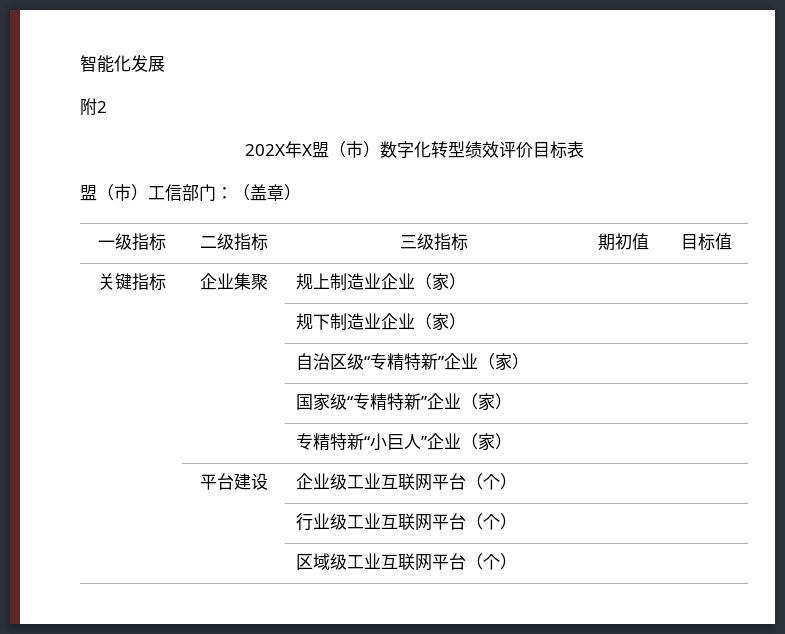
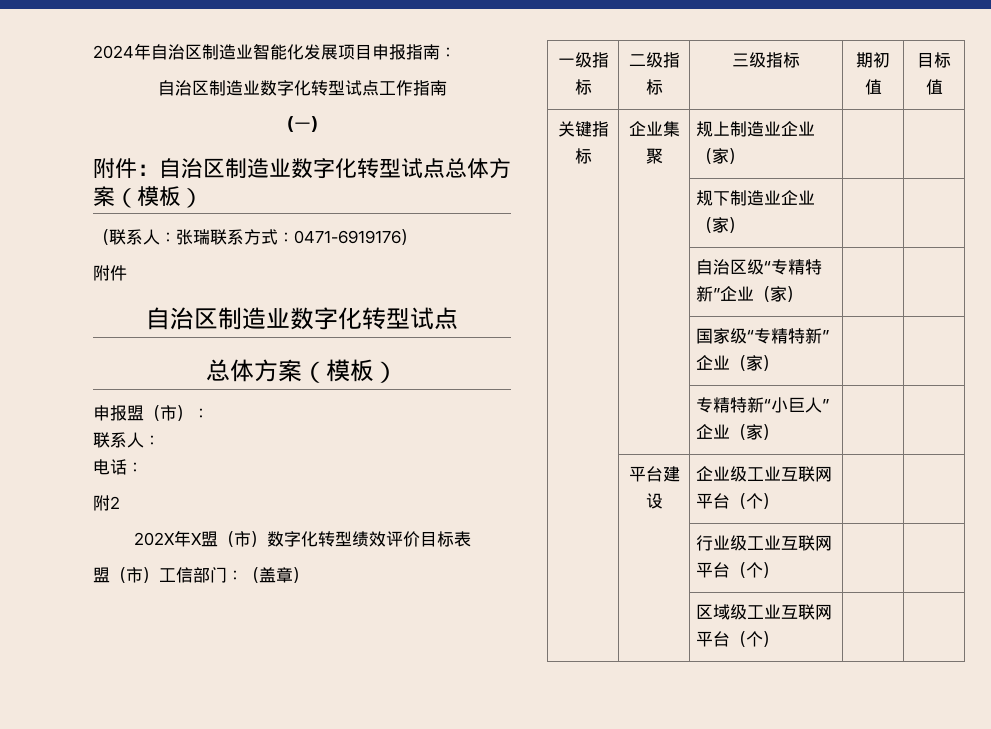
- 智能化发展
+ 2024年自治区制造业智能化发展项目申报指南：
+ 自治区制造业数字化转型试点工作指南
+ （一）
+ 附件：自治区制造业数字化转型试点总体方案（模板）
+ （联系人：张瑞联系方式：0471-6919176）
+ 附件
+ 自治区制造业数字化转型试点
+ 总体方案（模板）
+ 申报盟（市）：
+ 联系人：
+ 电话：

